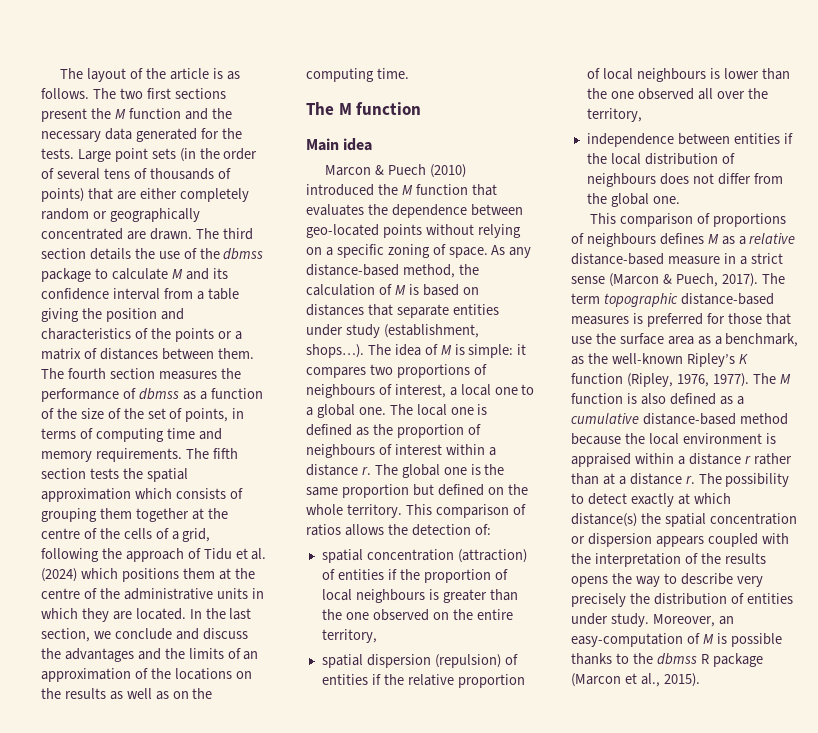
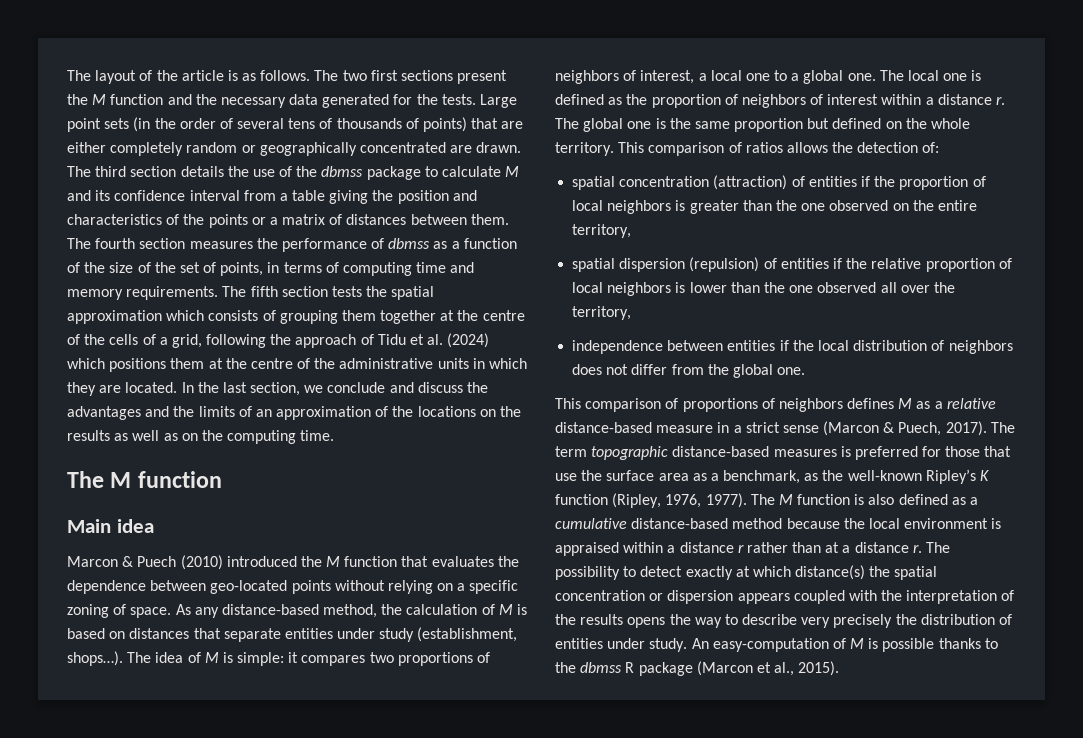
- The idea of M is simple: it compares two proportions of neighbours of interest, a local one to a global one.
+ The idea of M is simple: it compares two proportions of neighbors of interest, a local one to a global one.
- The local one is defined as the proportion of neighbours of interest within a distance r.
+ The local one is defined as the proportion of neighbors of interest within a distance r.
- spatial concentration (attraction) of entities if the proportion of local neighbours is greater than the one observed on the entire territory,
+ spatial concentration (attraction) of entities if the proportion of local neighbors is greater than the one observed on the entire territory,
- spatial dispersion (repulsion) of entities if the relative proportion of local neighbours is lower than the one observed all over the territory,
+ spatial dispersion (repulsion) of entities if the relative proportion of local neighbors is lower than the one observed all over the territory,
- independence between entities if the local distribution of neighbours does not differ from the global one.
+ independence between entities if the local distribution of neighbors does not differ from the global one.
- This comparison of proportions of neighbours defines M as a relative distance-based measure in a strict sense (Marcon & Puech, 2017).
+ This comparison of proportions of neighbors defines M as a relative distance-based measure in a strict sense (Marcon & Puech, 2017).
- Moreover, an easy-computation of M is possible thanks to the dbmss R package (Marcon et al., 2015).
+ An easy-computation of M is possible thanks to the dbmss R package (Marcon et al., 2015).

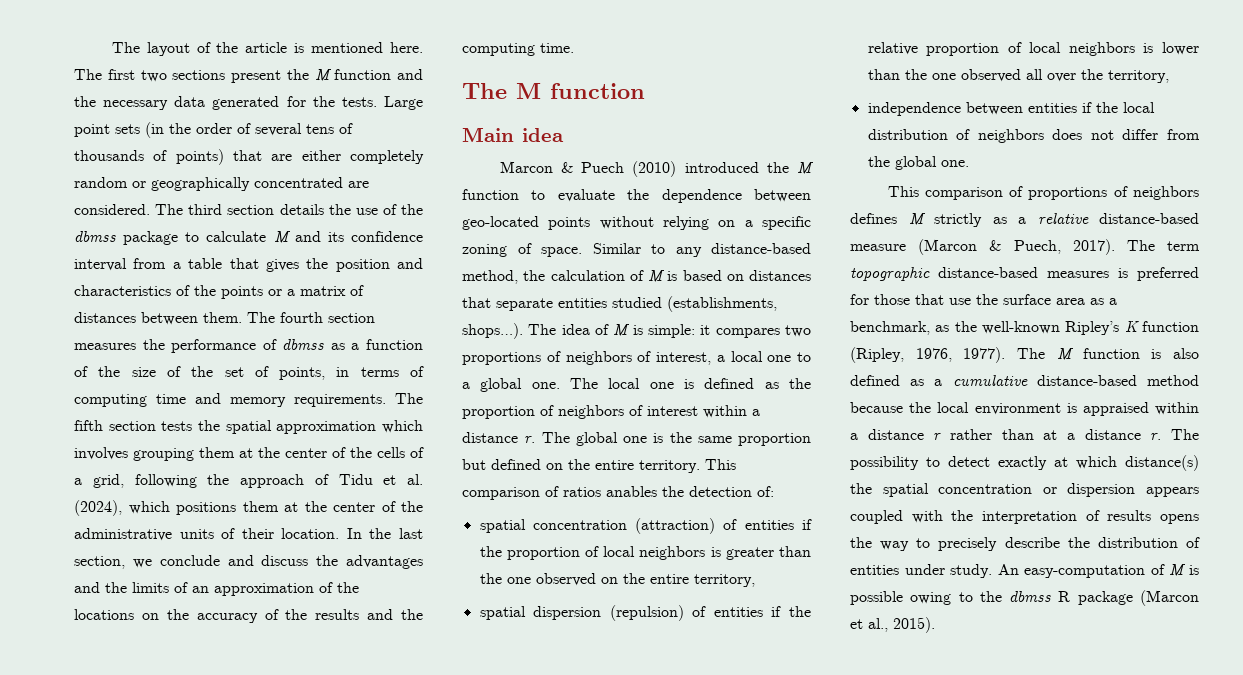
- The layout of the article is as follows. The two first sections present the M function and the necessary data generated for the tests.
+ The layout of the article is mentioned here. The first two sections present the M function and the necessary data generated for the tests.
- Large point sets (in the order of several tens of thousands of points) that are either completely random or geographically concentrated are drawn.
+ Large point sets (in the order of several tens of thousands of points) that are either completely random or geographically concentrated are considered.
- The third section details the use of the dbmss package to calculate M and its confidence interval from a table giving the position and characteristics of the points or a matrix of distances between them.
+ The third section details the use of the dbmss package to calculate M and its confidence interval from a table that gives the position and characteristics of the points or a matrix of distances between them.
- The fifth section tests the spatial approximation which consists of grouping them together at the centre of the cells of a grid, following the approach of Tidu et al. (2024) which positions them at the centre of the administrative units in which they are located.
+ The fifth section tests the spatial approximation which involves grouping them at the center of the cells of a grid, following the approach of Tidu et al. (2024), which positions them at the center of the administrative units of their location.
- In the last section, we conclude and discuss the advantages and the limits of an approximation of the locations on the results as well as on the computing time.
+ In the last section, we conclude and discuss the advantages and the limits of an approximation of the locations on the accuracy of the results and the computing time.
- Marcon & Puech (2010) introduced the M function that evaluates the dependence between geo-located points without relying on a specific zoning of space.
+ Marcon & Puech (2010) introduced the M function to evaluate the dependence between geo-located points without relying on a specific zoning of space.
- As any distance-based method, the calculation of M is based on distances that separate entities under study (establishment, shops…).
+ Similar to any distance-based method, the calculation of M is based on distances that separate entities studied (establishments, shops…).
- The global one is the same proportion but defined on the whole territory.
+ The global one is the same proportion but defined on the entire territory.
- This comparison of ratios allows the detection of:
+ This comparison of ratios anables the detection of:
- This comparison of proportions of neighbors defines M as a relative distance-based measure in a strict sense (Marcon & Puech, 2017).
+ This comparison of proportions of neighbors defines M strictly as a relative distance-based measure (Marcon & Puech, 2017).
- The possibility to detect exactly at which distance(s) the spatial concentration or dispersion appears coupled with the interpretation of the results opens the way to describe very precisely the distribution of entities under study.
+ The possibility to detect exactly at which distance(s) the spatial concentration or dispersion appears coupled with the interpretation of results opens the way to precisely describe the distribution of entities under study.
- An easy-computation of M is possible thanks to the dbmss R package (Marcon et al., 2015).
+ An easy-computation of M is possible owing to the dbmss R package (Marcon et al., 2015).

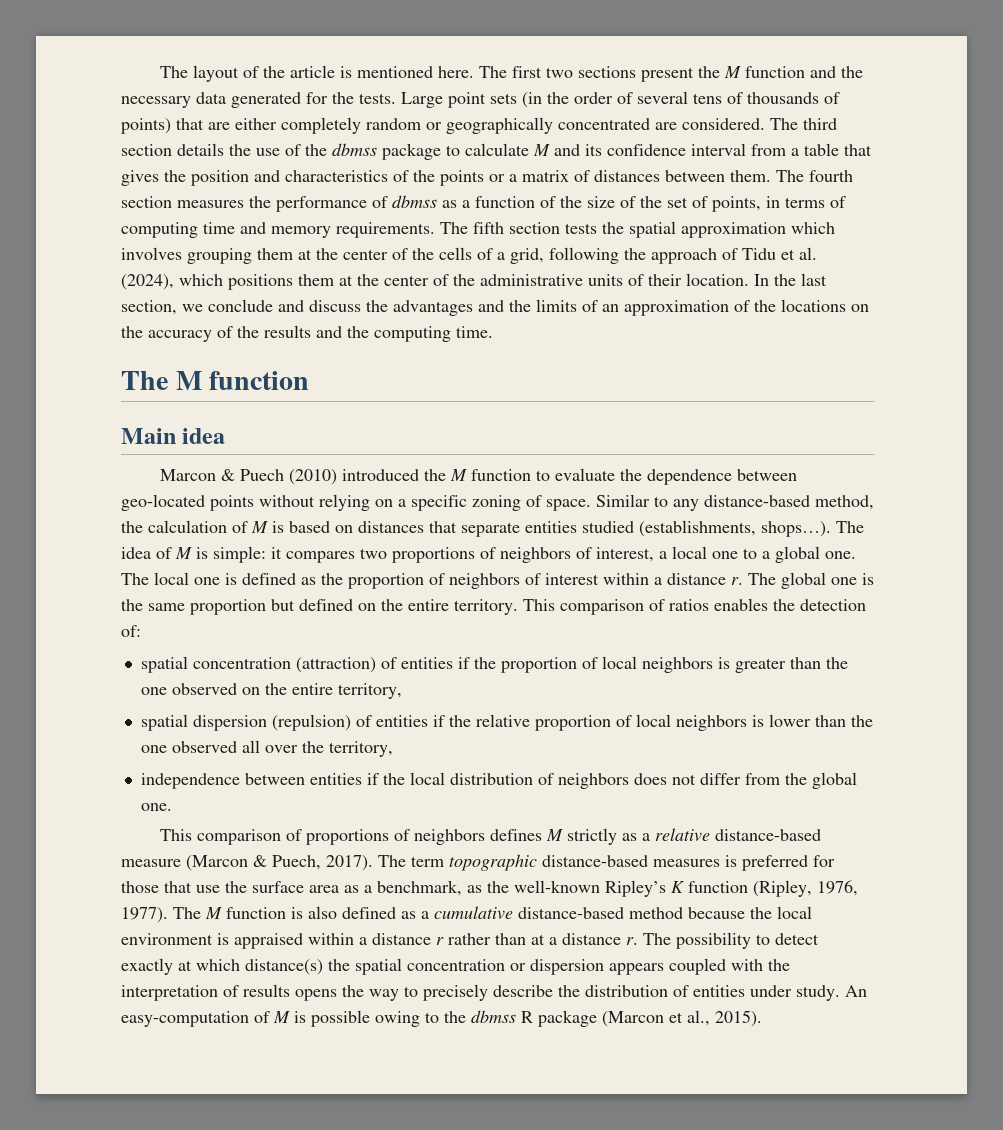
- This comparison of ratios anables the detection of:
+ This comparison of ratios enables the detection of:

